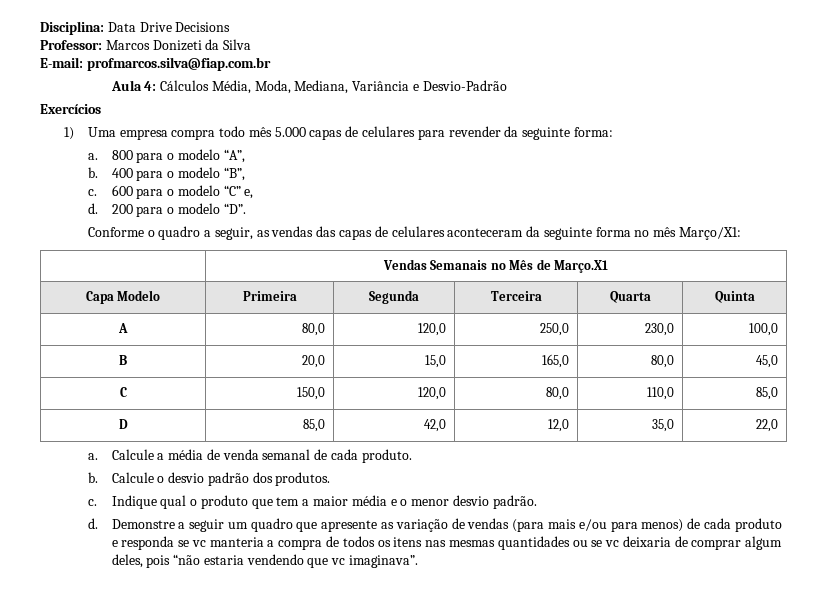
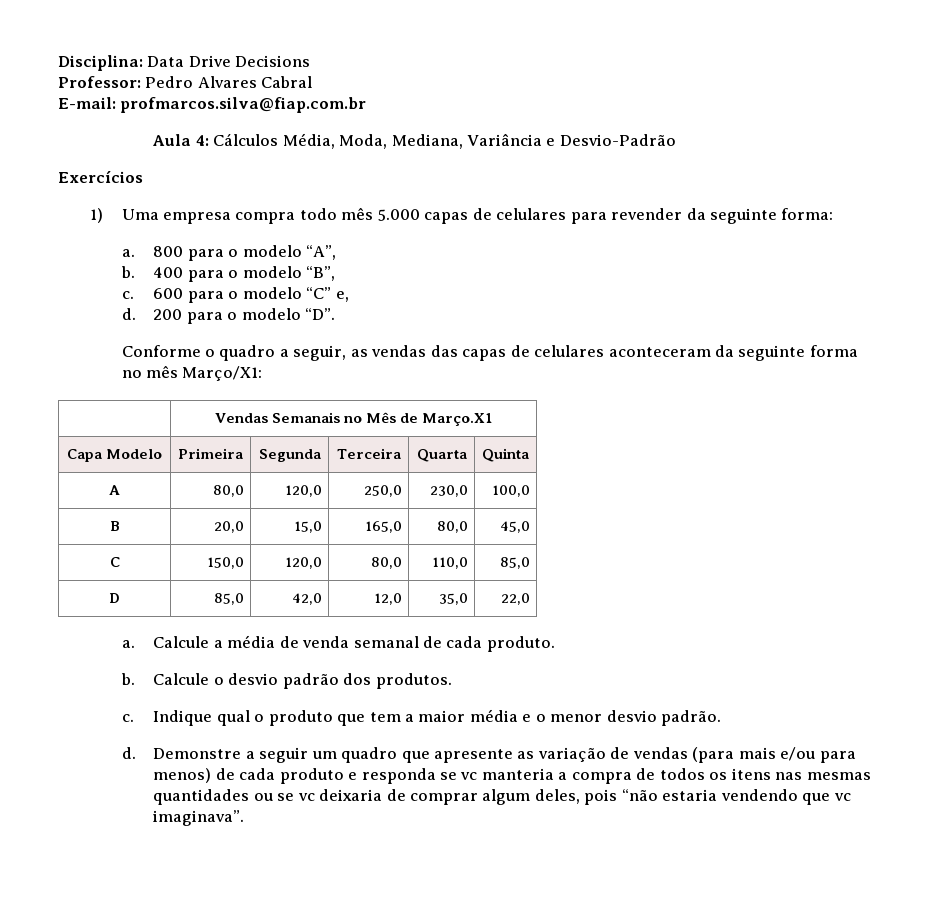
- Professor: Marcos Donizeti da Silva
+ Professor: Pedro Alvares Cabral

